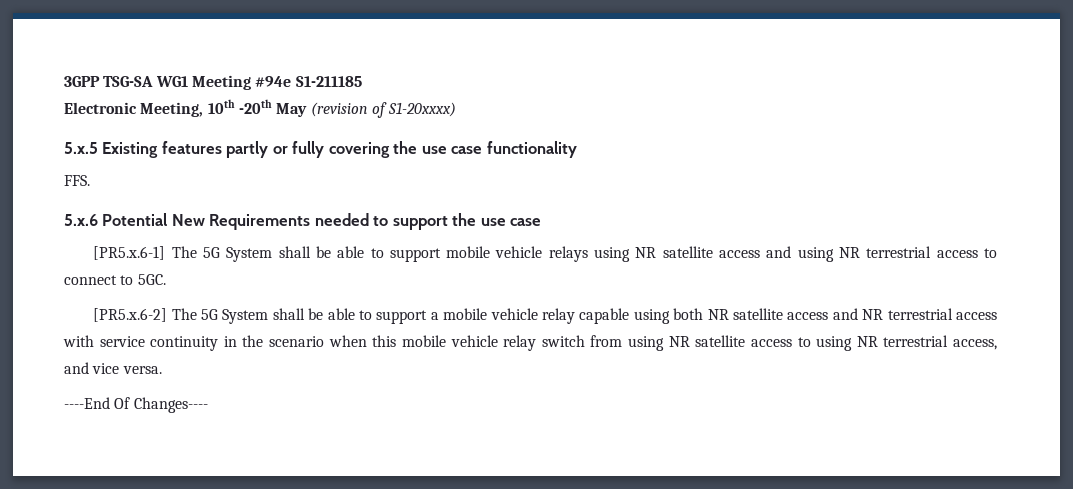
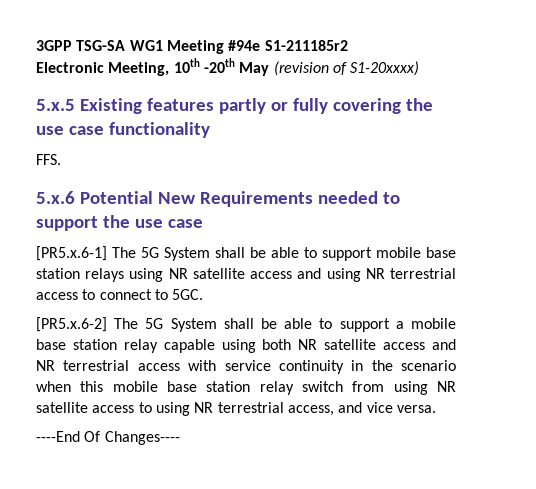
- 3GPP TSG-SA WG1 Meeting #94e S1-211185
+ 3GPP TSG-SA WG1 Meeting #94e S1-211185r2
- [PR5.x.6-1] The 5G System shall be able to support mobile vehicle relays using NR satellite access and using NR terrestrial access to connect to 5GC.
+ [PR5.x.6-1] The 5G System shall be able to support mobile base station relays using NR satellite access and using NR terrestrial access to connect to 5GC.
- [PR5.x.6-2] The 5G System shall be able to support a mobile vehicle relay capable using both NR satellite access and NR terrestrial access with service continuity in the scenario when this mobile vehicle relay switch from using NR satellite access to using NR terrestrial access, and vice versa.
+ [PR5.x.6-2] The 5G System shall be able to support a mobile base station relay capable using both NR satellite access and NR terrestrial access with service continuity in the scenario when this mobile base station relay switch from using NR satellite access to using NR terrestrial access, and vice versa.

